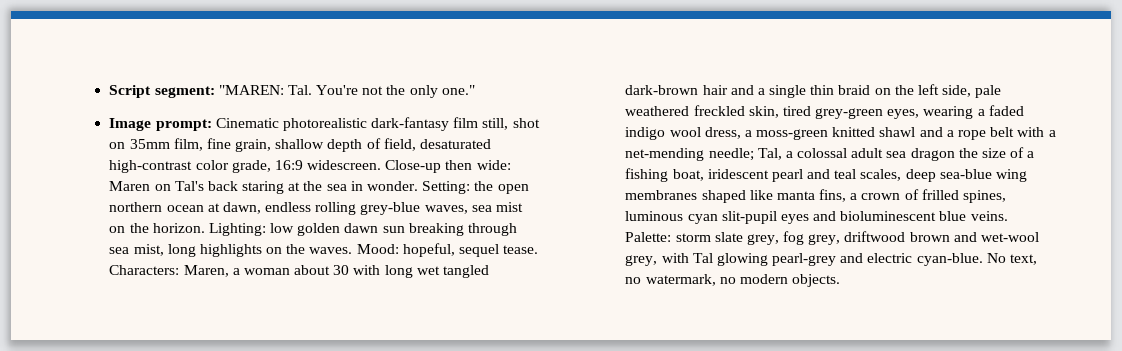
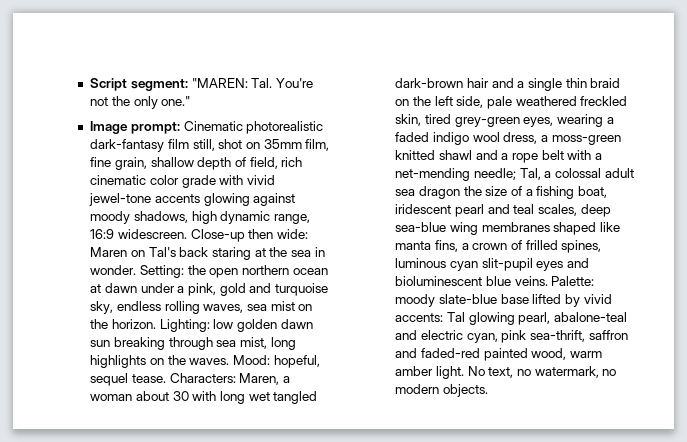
- Image prompt: Cinematic photorealistic dark-fantasy film still, shot on 35mm film, fine grain, shallow depth of field, desaturated high-contrast color grade, 16:9 widescreen.
+ Image prompt: Cinematic photorealistic dark-fantasy film still, shot on 35mm film, fine grain, shallow depth of field, rich cinematic color grade with vivid jewel-tone accents glowing against moody shadows, high dynamic range, 16:9 widescreen.
- Setting: the open northern ocean at dawn, endless rolling grey-blue waves, sea mist on the horizon.
+ Setting: the open northern ocean at dawn under a pink, gold and turquoise sky, endless rolling waves, sea mist on the horizon.
- Palette: storm slate grey, fog grey, driftwood brown and wet-wool grey, with Tal glowing pearl-grey and electric cyan-blue.
+ Palette: moody slate-blue base lifted by vivid accents: Tal glowing pearl, abalone-teal and electric cyan, pink sea-thrift, saffron and faded-red painted wood, warm amber light.

